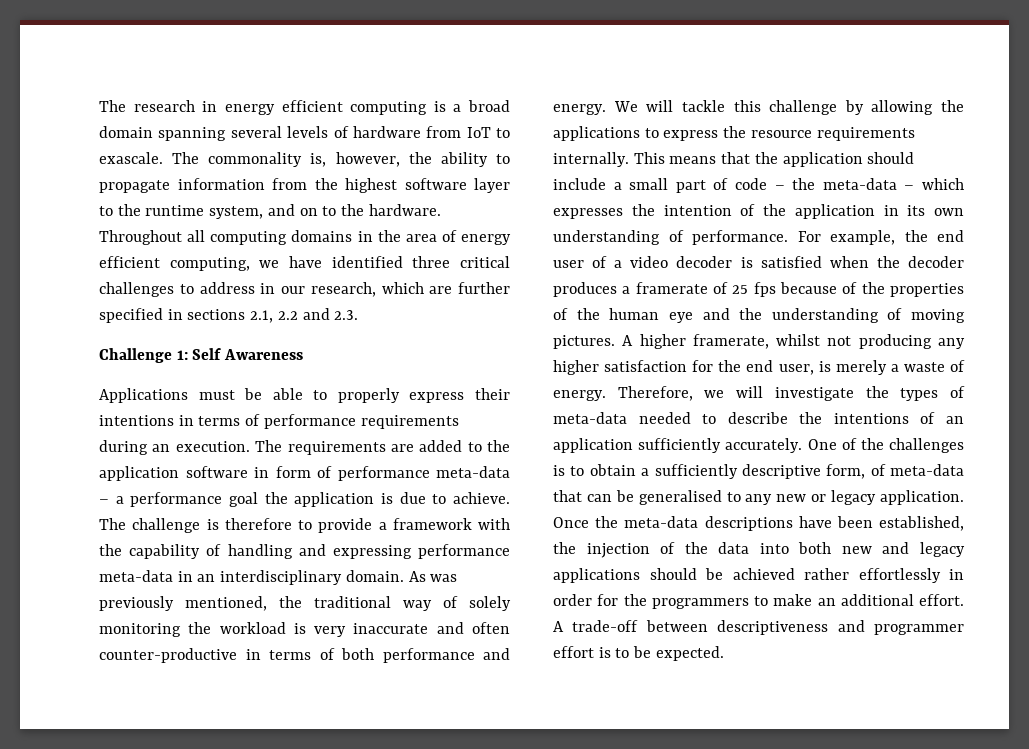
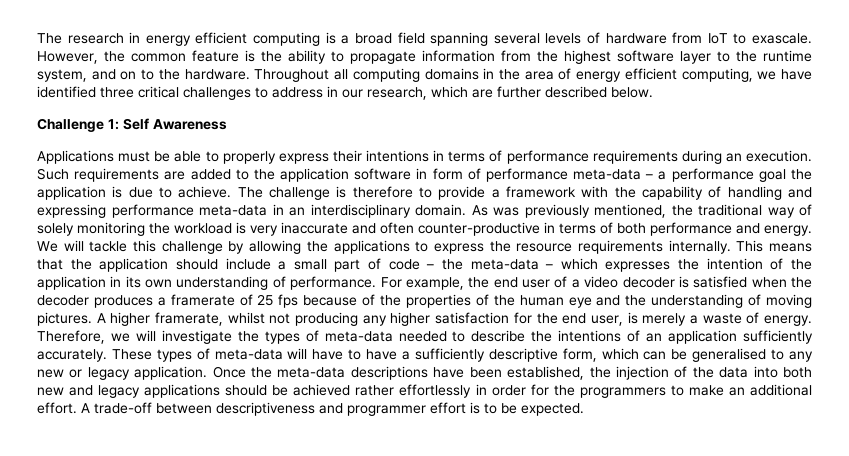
- The research in energy efficient computing is a broad domain spanning several levels of hardware from IoT to exascale.
+ The research in energy efficient computing is a broad field spanning several levels of hardware from IoT to exascale.
- The commonality is, however, the ability to propagate information from the highest software layer to the runtime system, and on to the hardware.
+ However, the common feature is the ability to propagate information from the highest software layer to the runtime system, and on to the hardware.
- Throughout all computing domains in the area of energy efficient computing, we have identified three critical challenges to address in our research, which are further specified in sections 2.1, 2.2 and 2.3.
+ Throughout all computing domains in the area of energy efficient computing, we have identified three critical challenges to address in our research, which are further described below.
- The requirements are added to the application software in form of performance meta-data – a performance goal the application is due to achieve.
+ Such requirements are added to the application software in form of performance meta-data – a performance goal the application is due to achieve.
- One of the challenges is to obtain a sufficiently descriptive form, of meta-data that can be generalised to any new or legacy application.
+ These types of meta-data will have to have a sufficiently descriptive form, which can be generalised to any new or legacy application.

